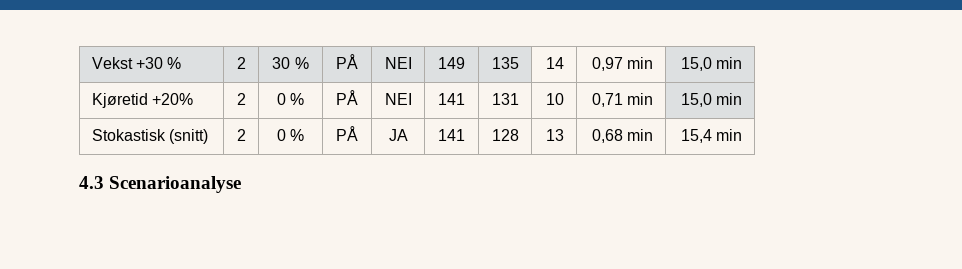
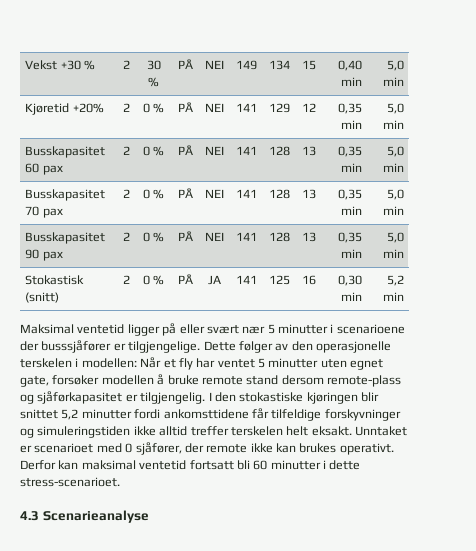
- Vekst +30 % | 2 | 30 % | PÅ | NEI | 149 | 135 | 14 | 0,97 min | 15,0 min
+ Vekst +30 % | 2 | 30 % | PÅ | NEI | 149 | 134 | 15 | 0,40 min | 5,0 min
- Kjøretid +20% | 2 | 0 % | PÅ | NEI | 141 | 131 | 10 | 0,71 min | 15,0 min
+ Kjøretid +20% | 2 | 0 % | PÅ | NEI | 141 | 129 | 12 | 0,35 min | 5,0 min
+ Busskapasitet 60 pax | 2 | 0 % | PÅ | NEI | 141 | 128 | 13 | 0,35 min | 5,0 min
+ Busskapasitet 70 pax | 2 | 0 % | PÅ | NEI | 141 | 128 | 13 | 0,35 min | 5,0 min
+ Busskapasitet 90 pax | 2 | 0 % | PÅ | NEI | 141 | 128 | 13 | 0,35 min | 5,0 min
- Stokastisk (snitt) | 2 | 0 % | PÅ | JA | 141 | 128 | 13 | 0,68 min | 15,4 min
+ Stokastisk (snitt) | 2 | 0 % | PÅ | JA | 141 | 125 | 16 | 0,30 min | 5,2 min
+ Maksimal ventetid ligger på eller svært nær 5 minutter i scenarioene der busssjåfører er tilgjengelige. Dette følger av den operasjonelle terskelen i modellen: Når et fly har ventet 5 minutter uten egnet gate, forsøker modellen å bruke remote stand dersom remote-plass og sjåførkapasitet er tilgjengelig. I den stokastiske kjøringen blir snittet 5,2 minutter fordi ankomsttidene får tilfeldige forskyvninger og simuleringstiden ikke alltid treffer terskelen helt eksakt. Unntaket er scenarioet med 0 sjåfører, der remote ikke kan brukes operativt. Derfor kan maksimal ventetid fortsatt bli 60 minutter i dette stress-scenarioet.
- 4.3 Scenarioanalyse
+ 4.3 Scenarieanalyse

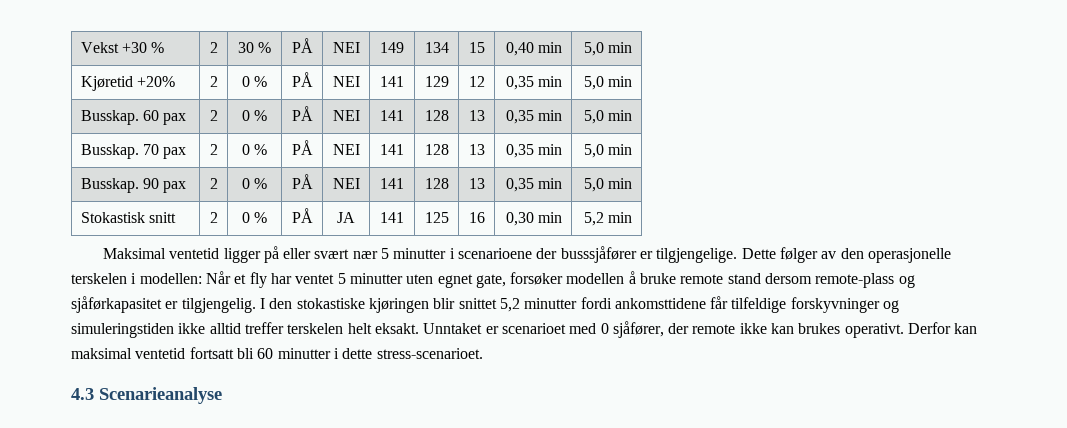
- Busskapasitet 60 pax | 2 | 0 % | PÅ | NEI | 141 | 128 | 13 | 0,35 min | 5,0 min
+ Busskap. 60 pax | 2 | 0 % | PÅ | NEI | 141 | 128 | 13 | 0,35 min | 5,0 min
- Busskapasitet 70 pax | 2 | 0 % | PÅ | NEI | 141 | 128 | 13 | 0,35 min | 5,0 min
+ Busskap. 70 pax | 2 | 0 % | PÅ | NEI | 141 | 128 | 13 | 0,35 min | 5,0 min
- Busskapasitet 90 pax | 2 | 0 % | PÅ | NEI | 141 | 128 | 13 | 0,35 min | 5,0 min
+ Busskap. 90 pax | 2 | 0 % | PÅ | NEI | 141 | 128 | 13 | 0,35 min | 5,0 min
- Stokastisk (snitt) | 2 | 0 % | PÅ | JA | 141 | 125 | 16 | 0,30 min | 5,2 min
+ Stokastisk snitt | 2 | 0 % | PÅ | JA | 141 | 125 | 16 | 0,30 min | 5,2 min

